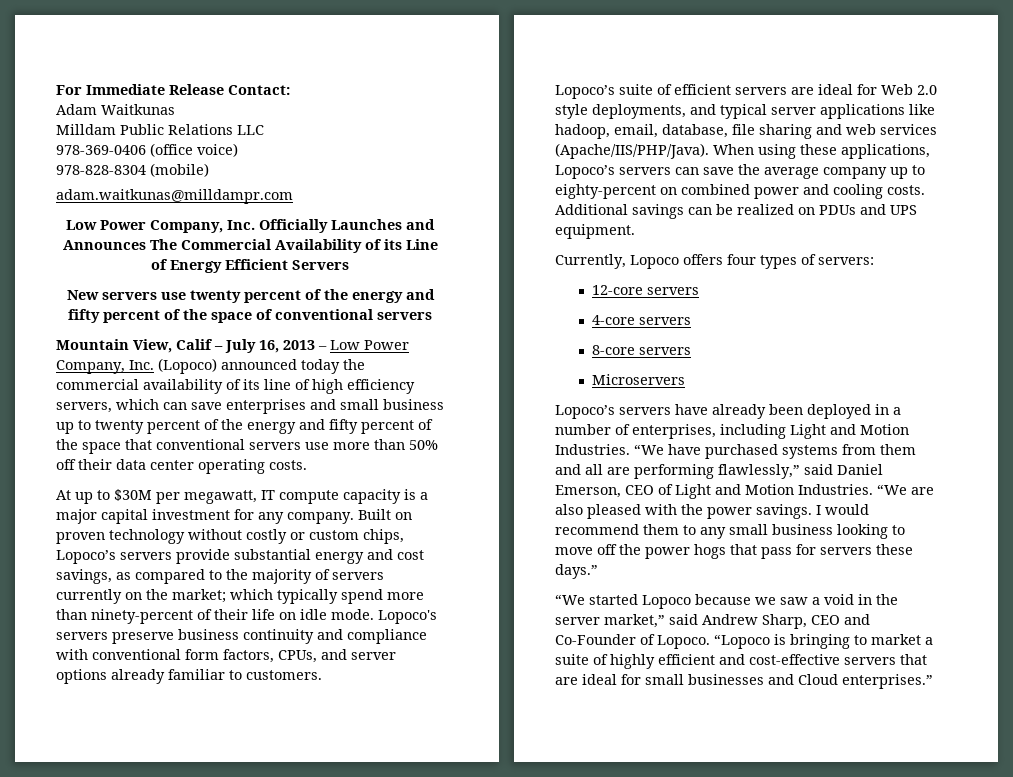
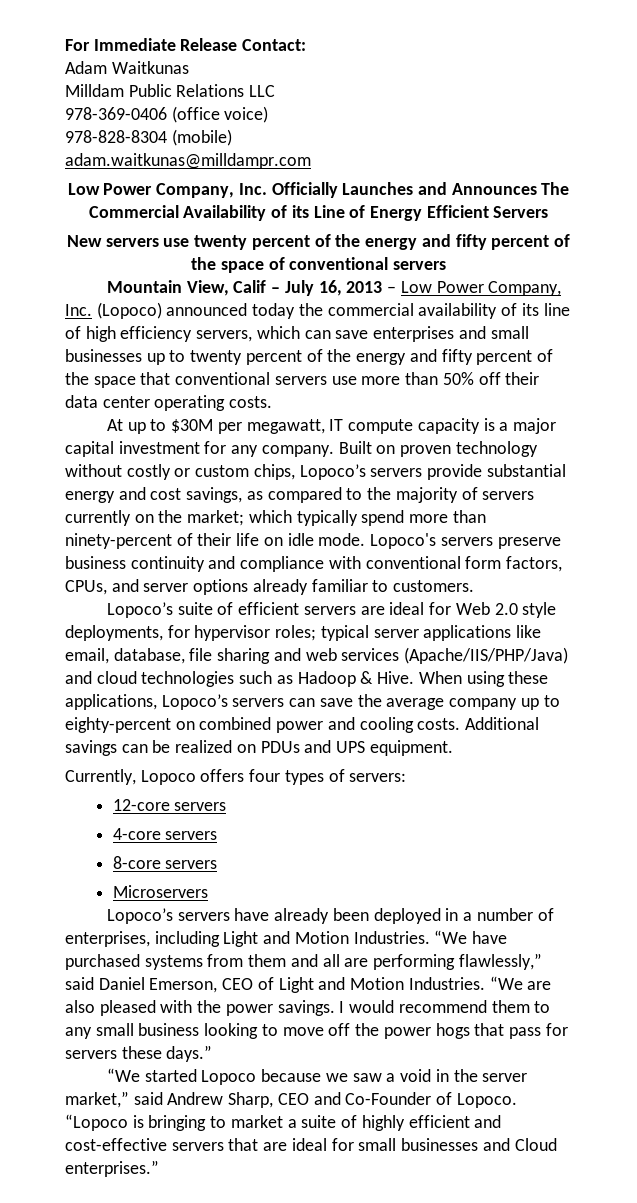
- Mountain View, Calif – July 16, 2013 – Low Power Company, Inc. (Lopoco) announced today the commercial availability of its line of high efficiency servers, which can save enterprises and small business up to twenty percent of the energy and fifty percent of the space that conventional servers use more than 50% off their data center operating costs.
+ Mountain View, Calif – July 16, 2013 – Low Power Company, Inc. (Lopoco) announced today the commercial availability of its line of high efficiency servers, which can save enterprises and small businesses up to twenty percent of the energy and fifty percent of the space that conventional servers use more than 50% off their data center operating costs.
- Lopoco’s suite of efficient servers are ideal for Web 2.0 style deployments, and typical server applications like hadoop, email, database, file sharing and web services (Apache/IIS/PHP/Java).
+ Lopoco’s suite of efficient servers are ideal for Web 2.0 style deployments, for hypervisor roles; typical server applications like email, database, file sharing and web services (Apache/IIS/PHP/Java) and cloud technologies such as Hadoop & Hive.

